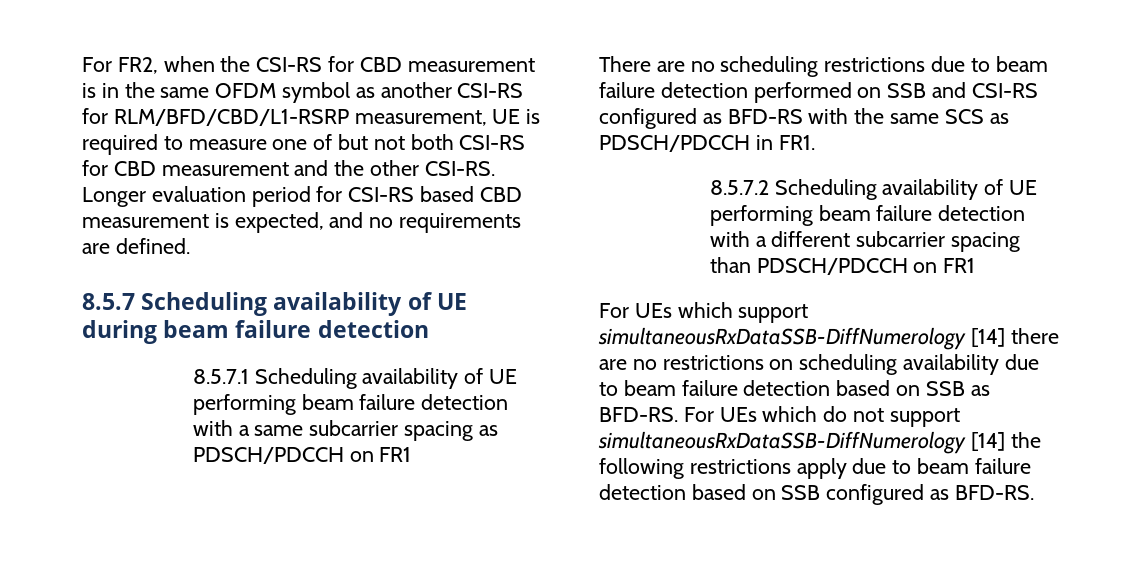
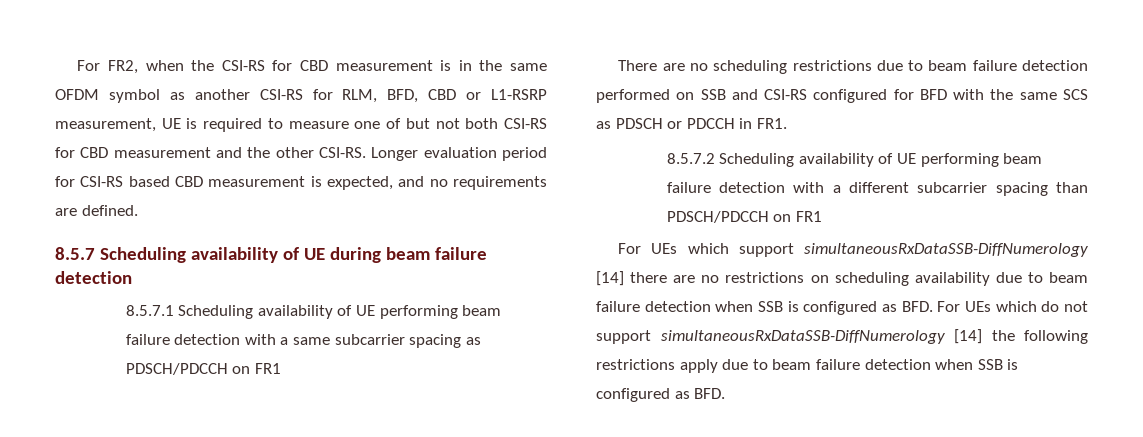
- For FR2, when the CSI-RS for CBD measurement is in the same OFDM symbol as another CSI-RS for RLM/BFD/CBD/L1-RSRP measurement, UE is required to measure one of but not both CSI-RS for CBD measurement and the other CSI-RS.
+ For FR2, when the CSI-RS for CBD measurement is in the same OFDM symbol as another CSI-RS for RLM, BFD, CBD or L1-RSRP measurement, UE is required to measure one of but not both CSI-RS for CBD measurement and the other CSI-RS.
- There are no scheduling restrictions due to beam failure detection performed on SSB and CSI-RS configured as BFD-RS with the same SCS as PDSCH/PDCCH in FR1.
+ There are no scheduling restrictions due to beam failure detection performed on SSB and CSI-RS configured for BFD with the same SCS as PDSCH or PDCCH in FR1.
- For UEs which support simultaneousRxDataSSB-DiffNumerology [14] there are no restrictions on scheduling availability due to beam failure detection based on SSB as BFD-RS. For UEs which do not support simultaneousRxDataSSB-DiffNumerology [14] the following restrictions apply due to beam failure detection based on SSB configured as BFD-RS.
+ For UEs which support simultaneousRxDataSSB-DiffNumerology [14] there are no restrictions on scheduling availability due to beam failure detection when SSB is configured as BFD. For UEs which do not support simultaneousRxDataSSB-DiffNumerology [14] the following restrictions apply due to beam failure detection when SSB is configured as BFD.

